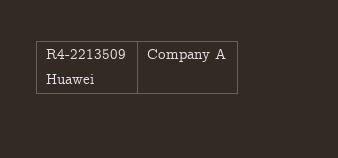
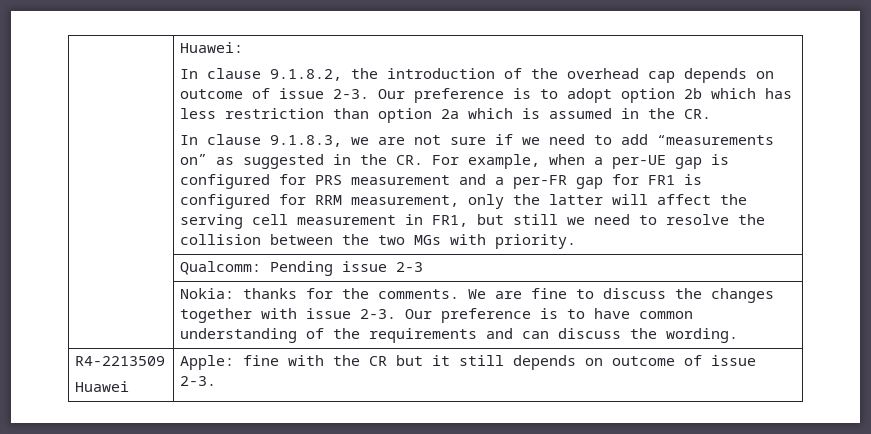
+ Huawei:
+ In clause 9.1.8.2, the introduction of the overhead cap depends on outcome of issue 2-3. Our preference is to adopt option 2b which has less restriction than option 2a which is assumed in the CR.
+ In clause 9.1.8.3, we are not sure if we need to add “measurements on” as suggested in the CR. For example, when a per-UE gap is configured for PRS measurement and a per-FR gap for FR1 is configured for RRM measurement, only the latter will affect the serving cell measurement in FR1, but still we need to resolve the collision between the two MGs with priority.
+ | Qualcomm: Pending issue 2-3
+ | Nokia: thanks for the comments. We are fine to discuss the changes together with issue 2-3. Our preference is to have common understanding of the requirements and can discuss the wording.
  R4-2213509
- Huawei | Company A
+ Huawei | Apple: fine with the CR but it still depends on outcome of issue 2-3.

